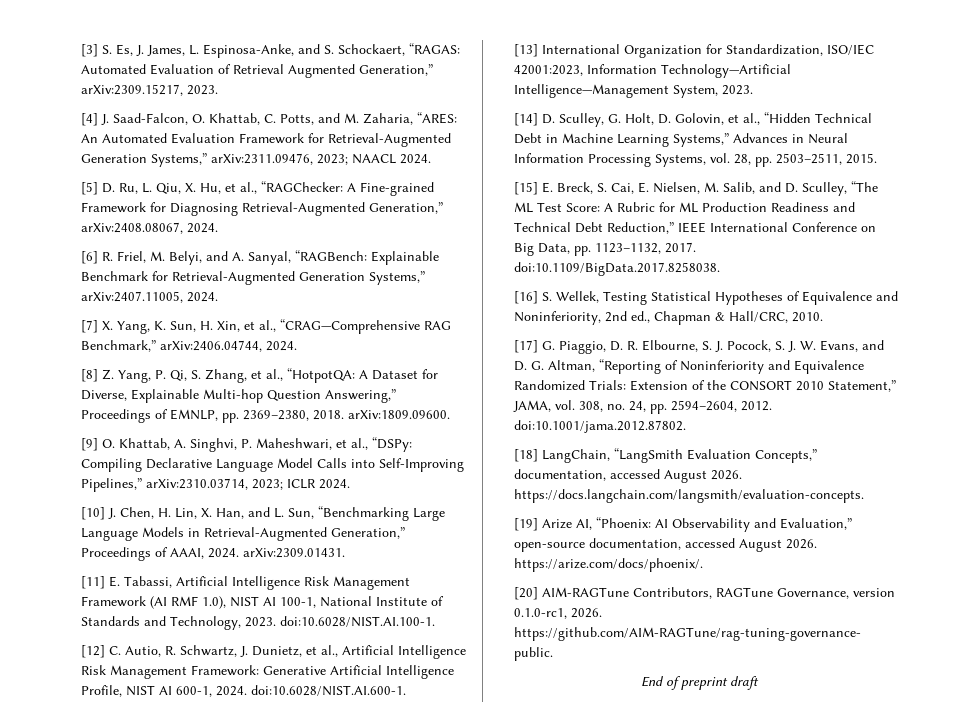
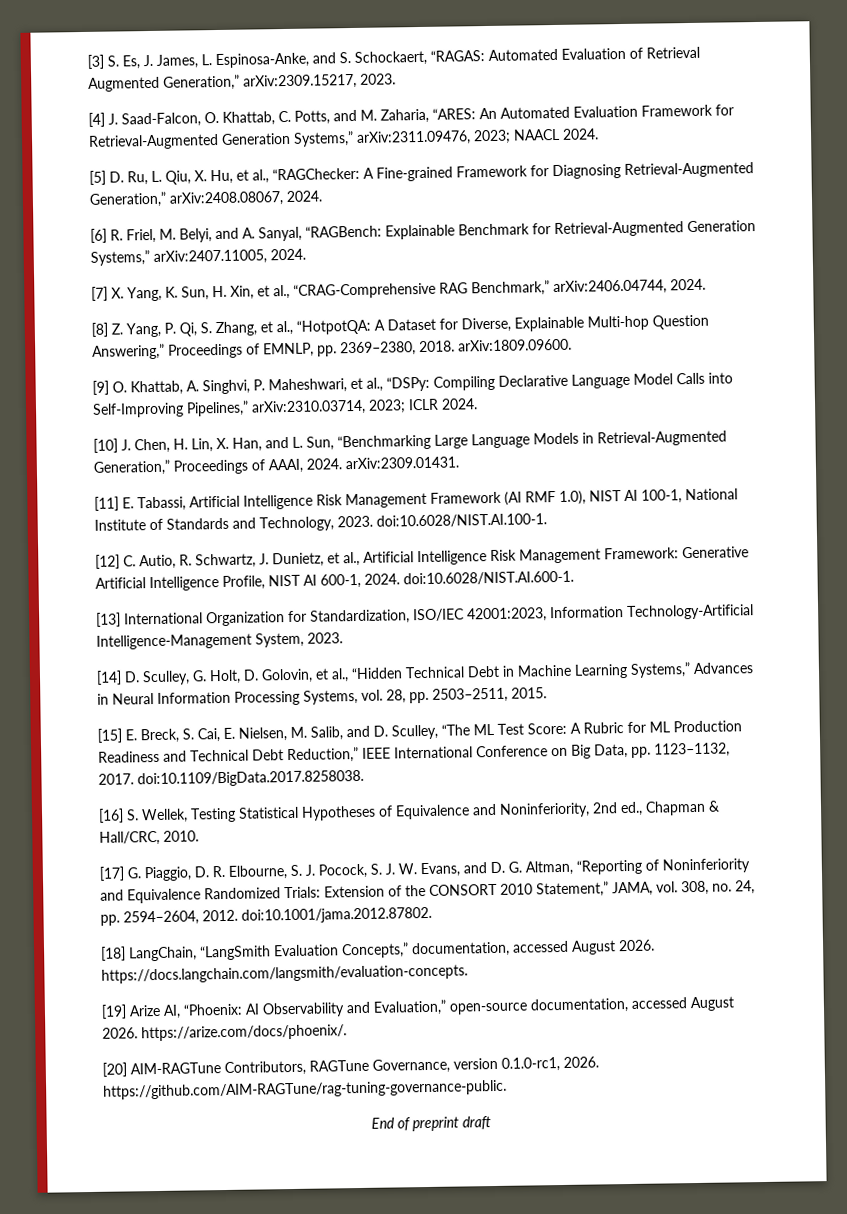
- [7] X. Yang, K. Sun, H. Xin, et al., “CRAG—Comprehensive RAG Benchmark,” arXiv:2406.04744, 2024.
+ [7] X. Yang, K. Sun, H. Xin, et al., “CRAG-Comprehensive RAG Benchmark,” arXiv:2406.04744, 2024.
- [13] International Organization for Standardization, ISO/IEC 42001:2023, Information Technology—Artificial Intelligence—Management System, 2023.
+ [13] International Organization for Standardization, ISO/IEC 42001:2023, Information Technology-Artificial Intelligence-Management System, 2023.

